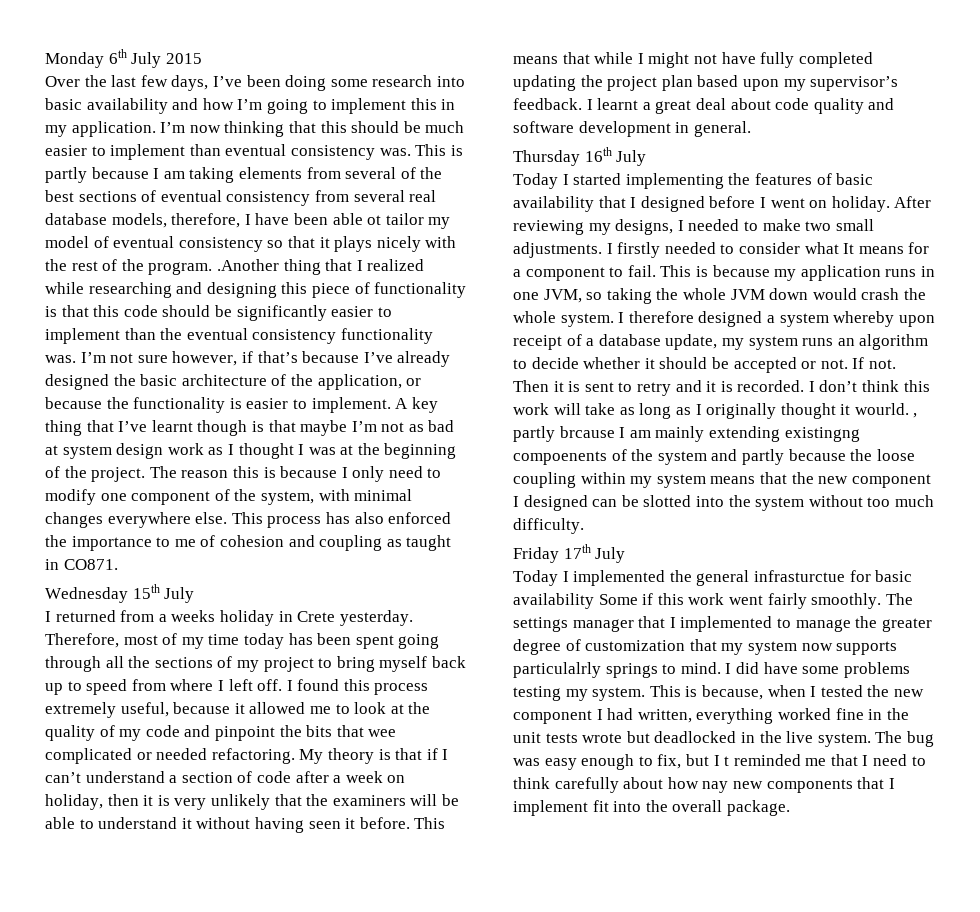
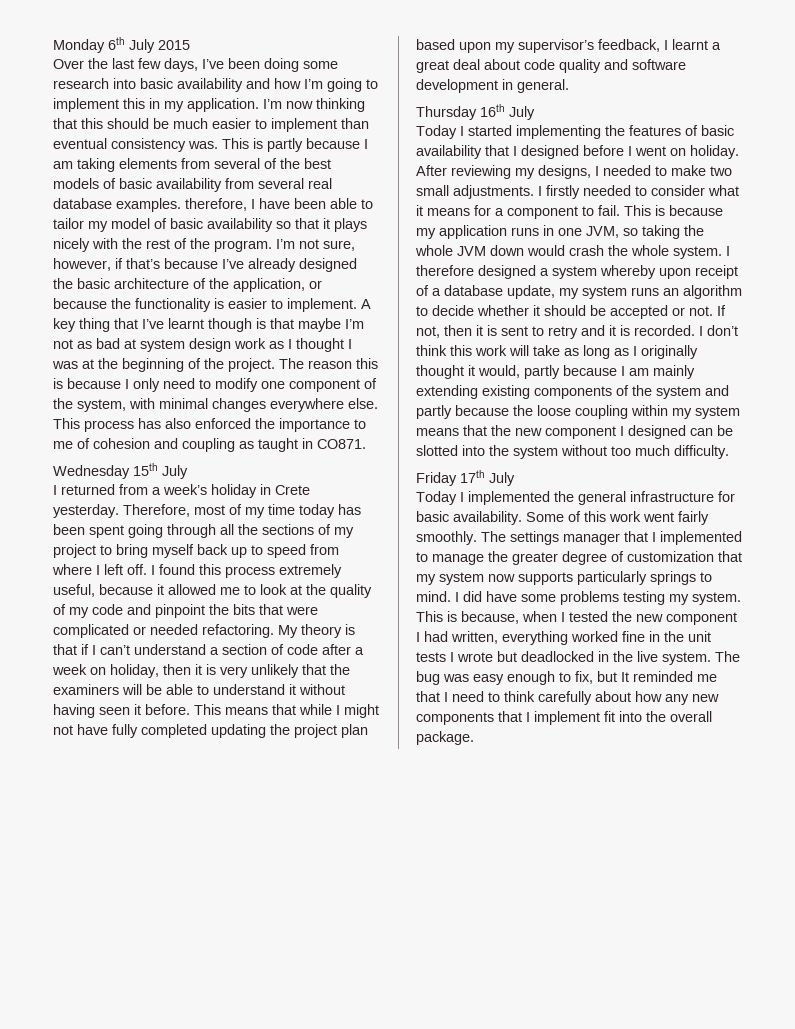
- This is partly because I am taking elements from several of the best sections of eventual consistency from several real database models, therefore, I have been able ot tailor my model of eventual consistency so that it plays nicely with the rest of the program. .Another thing that I realized while researching and designing this piece of functionality is that this code should be significantly easier to implement than the eventual consistency functionality was. I’m not sure however, if that’s because I’ve already designed the basic architecture of the application, or because the functionality is easier to implement.
+ This is partly because I am taking elements from several of the best models of basic availability from several real database examples. therefore, I have been able to tailor my model of basic availability so that it plays nicely with the rest of the program. I’m not sure, however, if that’s because I’ve already designed the basic architecture of the application, or because the functionality is easier to implement.
- I returned from a weeks holiday in Crete yesterday.
+ I returned from a week’s holiday in Crete yesterday.
- I found this process extremely useful, because it allowed me to look at the quality of my code and pinpoint the bits that wee complicated or needed refactoring.
+ I found this process extremely useful, because it allowed me to look at the quality of my code and pinpoint the bits that were complicated or needed refactoring.
- This means that while I might not have fully completed updating the project plan based upon my supervisor’s feedback. I learnt a great deal about code quality and software development in general.
+ This means that while I might not have fully completed updating the project plan based upon my supervisor’s feedback, I learnt a great deal about code quality and software development in general.
- I firstly needed to consider what It means for a component to fail.
+ I firstly needed to consider what it means for a component to fail.
- If not. Then it is sent to retry and it is recorded.
+ If not, then it is sent to retry and it is recorded.
- I don’t think this work will take as long as I originally thought it wourld. , partly brcause I am mainly extending existingng compoenents of the system and partly because the loose coupling within my system means that the new component I designed can be slotted into the system without too much difficulty.
+ I don’t think this work will take as long as I originally thought it would, partly because I am mainly extending existing components of the system and partly because the loose coupling within my system means that the new component I designed can be slotted into the system without too much difficulty.
- Today I implemented the general infrasturctue for basic availability Some if this work went fairly smoothly.
+ Today I implemented the general infrastructure for basic availability. Some of this work went fairly smoothly.
- The settings manager that I implemented to manage the greater degree of customization that my system now supports particulalrly springs to mind.
+ The settings manager that I implemented to manage the greater degree of customization that my system now supports particularly springs to mind.
- This is because, when I tested the new component I had written, everything worked fine in the unit tests wrote but deadlocked in the live system.
+ This is because, when I tested the new component I had written, everything worked fine in the unit tests I wrote but deadlocked in the live system.
- The bug was easy enough to fix, but I t reminded me that I need to think carefully about how nay new components that I implement fit into the overall package.
+ The bug was easy enough to fix, but It reminded me that I need to think carefully about how any new components that I implement fit into the overall package.

